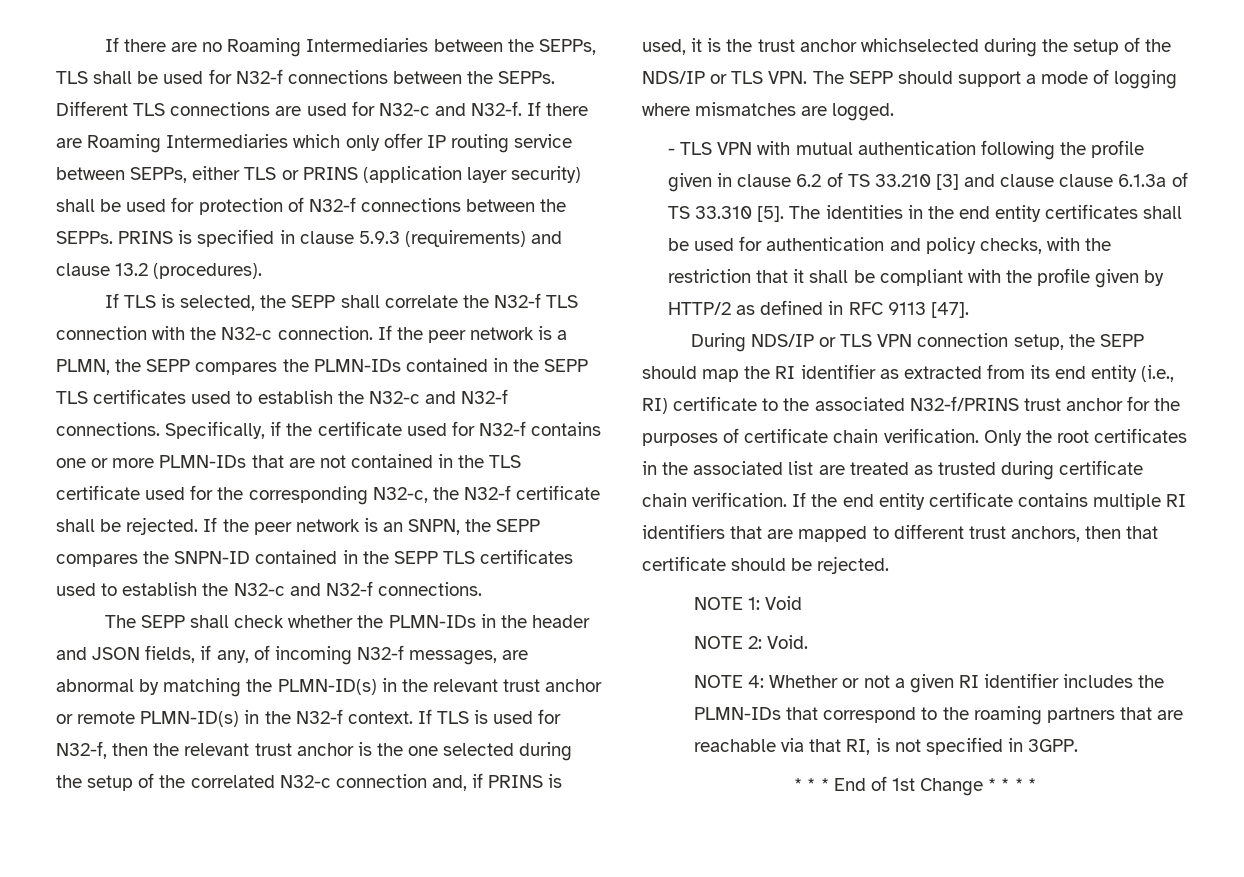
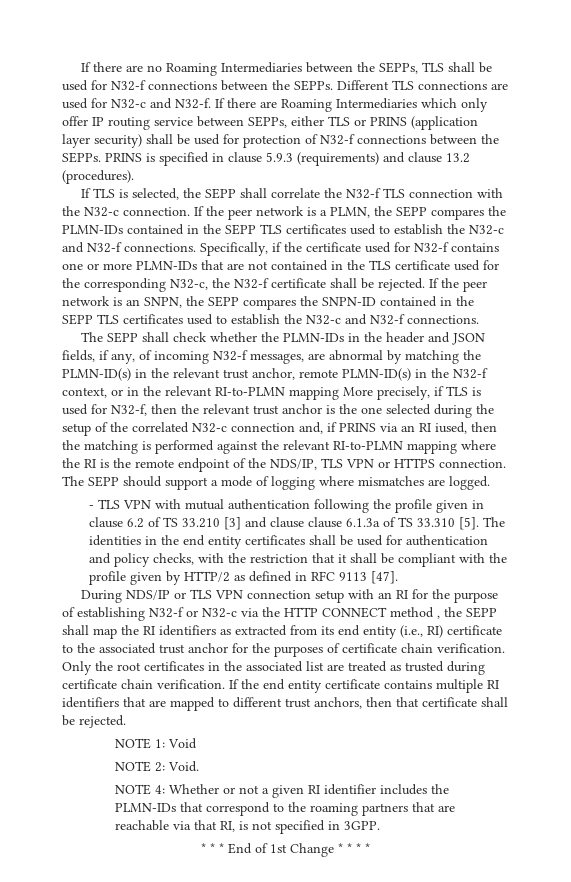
- The SEPP shall check whether the PLMN-IDs in the header and JSON fields, if any, of incoming N32-f messages, are abnormal by matching the PLMN-ID(s) in the relevant trust anchor or remote PLMN-ID(s) in the N32-f context. If TLS is used for N32-f, then the relevant trust anchor is the one selected during the setup of the correlated N32-c connection and, if PRINS is used, it is the trust anchor whichselected during the setup of the NDS/IP or TLS VPN. The SEPP should support a mode of logging where mismatches are logged.
+ The SEPP shall check whether the PLMN-IDs in the header and JSON fields, if any, of incoming N32-f messages, are abnormal by matching the PLMN-ID(s) in the relevant trust anchor, remote PLMN-ID(s) in the N32-f context, or in the relevant RI-to-PLMN mapping More precisely, if TLS is used for N32-f, then the relevant trust anchor is the one selected during the setup of the correlated N32-c connection and, if PRINS via an RI iused, then the matching is performed against the relevant RI-to-PLMN mapping where the RI is the remote endpoint of the NDS/IP, TLS VPN or HTTPS connection. The SEPP should support a mode of logging where mismatches are logged.
- During NDS/IP or TLS VPN connection setup, the SEPP should map the RI identifier as extracted from its end entity (i.e., RI) certificate to the associated N32-f/PRINS trust anchor for the purposes of certificate chain verification.
+ During NDS/IP or TLS VPN connection setup with an RI for the purpose of establishing N32-f or N32-c via the HTTP CONNECT method , the SEPP shall map the RI identifiers as extracted from its end entity (i.e., RI) certificate to the associated trust anchor for the purposes of certificate chain verification.
- If the end entity certificate contains multiple RI identifiers that are mapped to different trust anchors, then that certificate should be rejected.
+ If the end entity certificate contains multiple RI identifiers that are mapped to different trust anchors, then that certificate shall be rejected.

